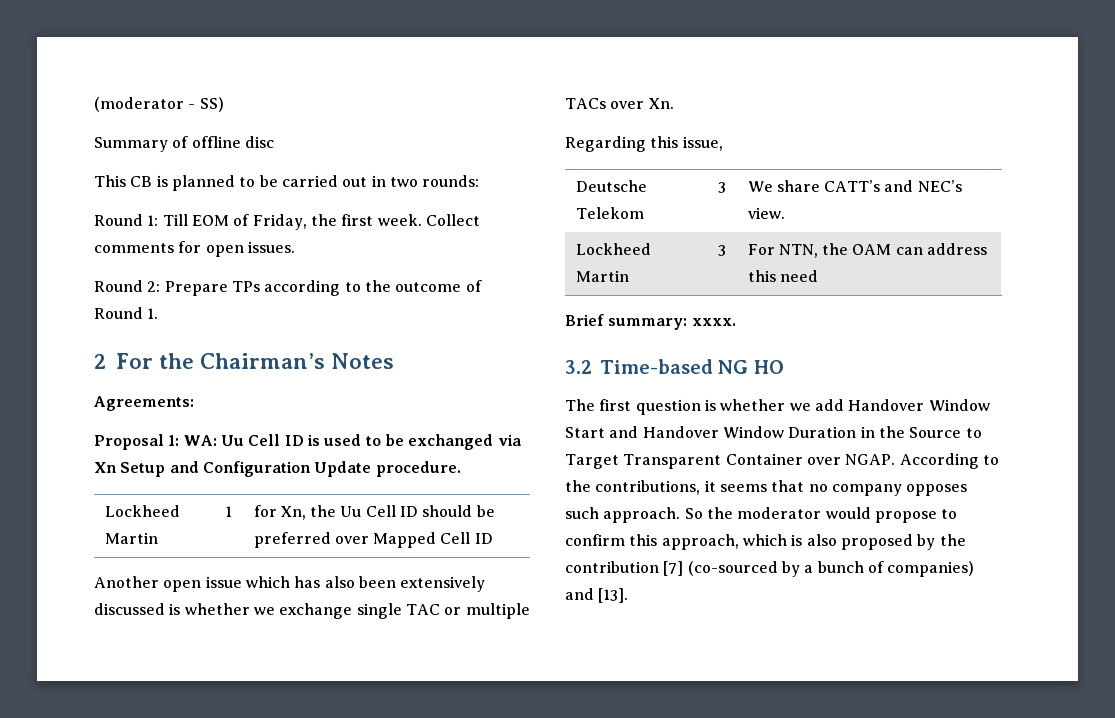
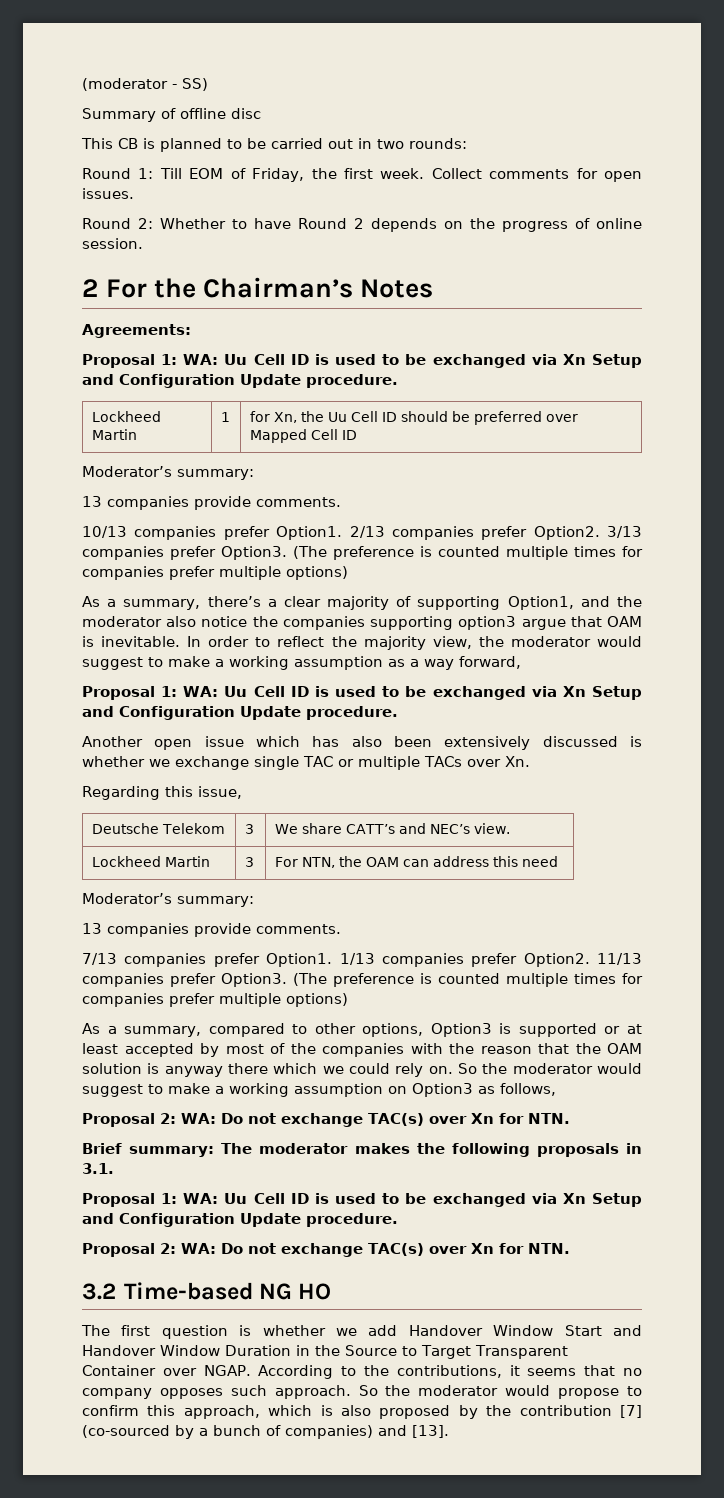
- Round 2: Prepare TPs according to the outcome of Round 1.
+ Round 2: Whether to have Round 2 depends on the progress of online session.
  Lockheed Martin | 1 | for Xn, the Uu Cell ID should be preferred over Mapped Cell ID
+ Moderator’s summary:
+ 13 companies provide comments.
+ 10/13 companies prefer Option1. 2/13 companies prefer Option2. 3/13 companies prefer Option3. (The preference is counted multiple times for companies prefer multiple options)
+ As a summary, there’s a clear majority of supporting Option1, and the moderator also notice the companies supporting option3 argue that OAM is inevitable. In order to reflect the majority view, the moderator would suggest to make a working assumption as a way forward,
+ Proposal 1: WA: Uu Cell ID is used to be exchanged via Xn Setup and Configuration Update procedure.
  Lockheed Martin | 3 | For NTN, the OAM can address this need
- Brief summary: xxxx.
+ Moderator’s summary:
+ 13 companies provide comments.
+ 7/13 companies prefer Option1. 1/13 companies prefer Option2. 11/13 companies prefer Option3. (The preference is counted multiple times for companies prefer multiple options)
+ As a summary, compared to other options, Option3 is supported or at least accepted by most of the companies with the reason that the OAM solution is anyway there which we could rely on. So the moderator would suggest to make a working assumption on Option3 as follows,
+ Proposal 2: WA: Do not exchange TAC(s) over Xn for NTN.
+ Brief summary: The moderator makes the following proposals in 3.1.
+ Proposal 1: WA: Uu Cell ID is used to be exchanged via Xn Setup and Configuration Update procedure.
+ Proposal 2: WA: Do not exchange TAC(s) over Xn for NTN.

